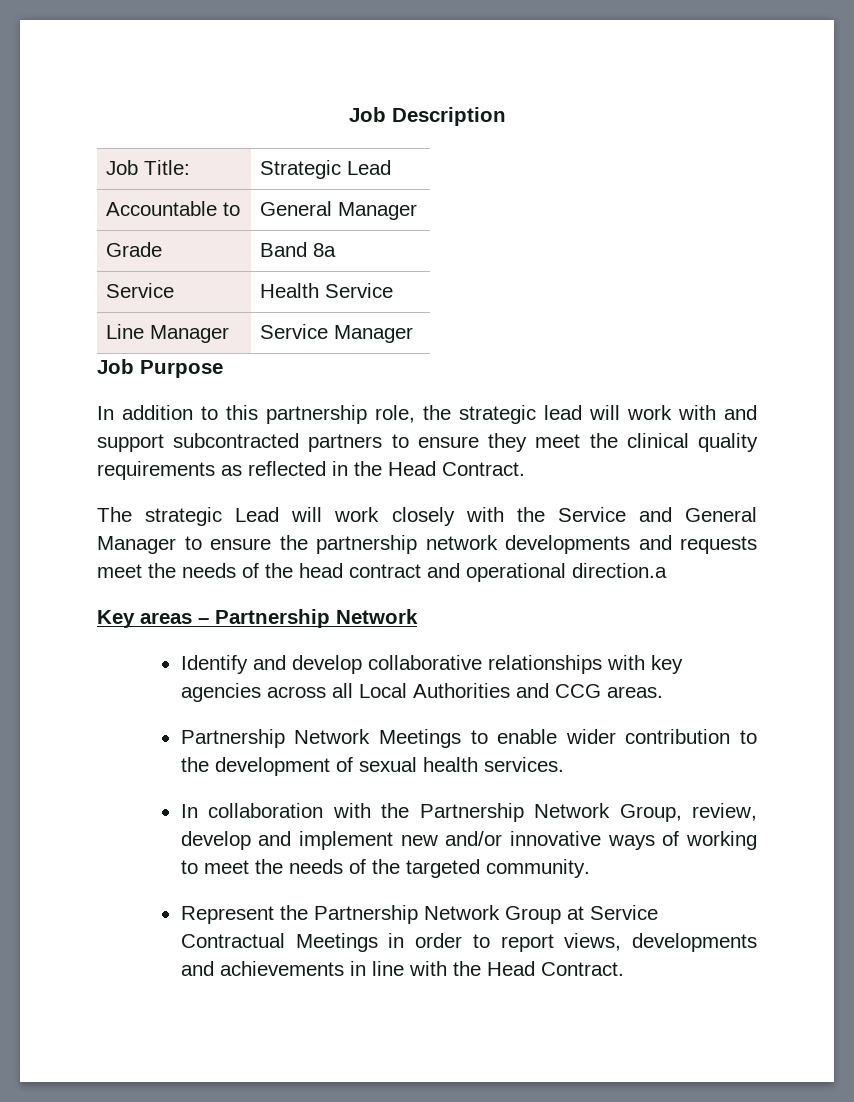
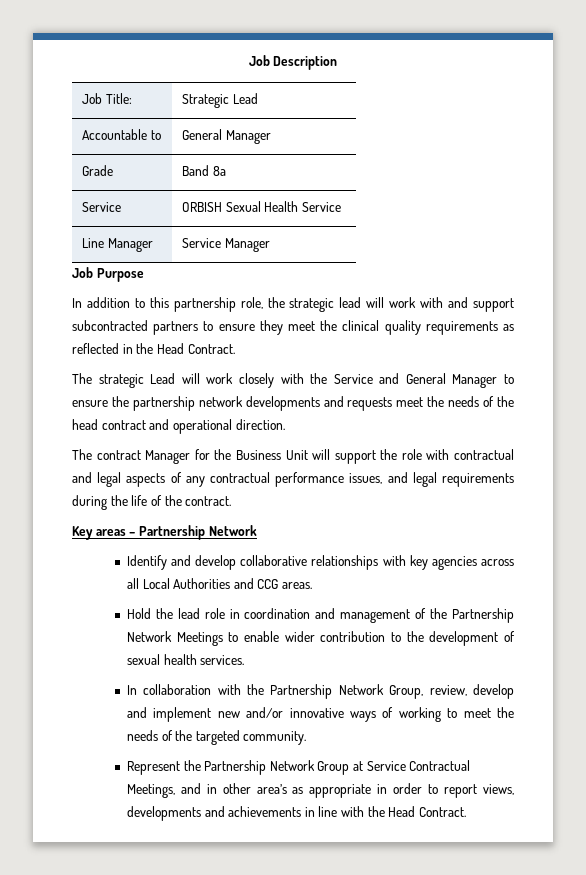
- Service | Health Service
+ Service | ORBISH Sexual Health Service
- The strategic Lead will work closely with the Service and General Manager to ensure the partnership network developments and requests meet the needs of the head contract and operational direction.a
+ The strategic Lead will work closely with the Service and General Manager to ensure the partnership network developments and requests meet the needs of the head contract and operational direction.
+ The contract Manager for the Business Unit will support the role with contractual and legal aspects of any contractual performance issues, and legal requirements during the life of the contract.
- Partnership Network Meetings to enable wider contribution to the development of sexual health services.
+ Hold the lead role in coordination and management of the Partnership Network Meetings to enable wider contribution to the development of sexual health services.
- Represent the Partnership Network Group at Service Contractual Meetings in order to report views, developments and achievements in line with the Head Contract.
+ Represent the Partnership Network Group at Service Contractual Meetings, and in other area’s as appropriate in order to report views, developments and achievements in line with the Head Contract.

